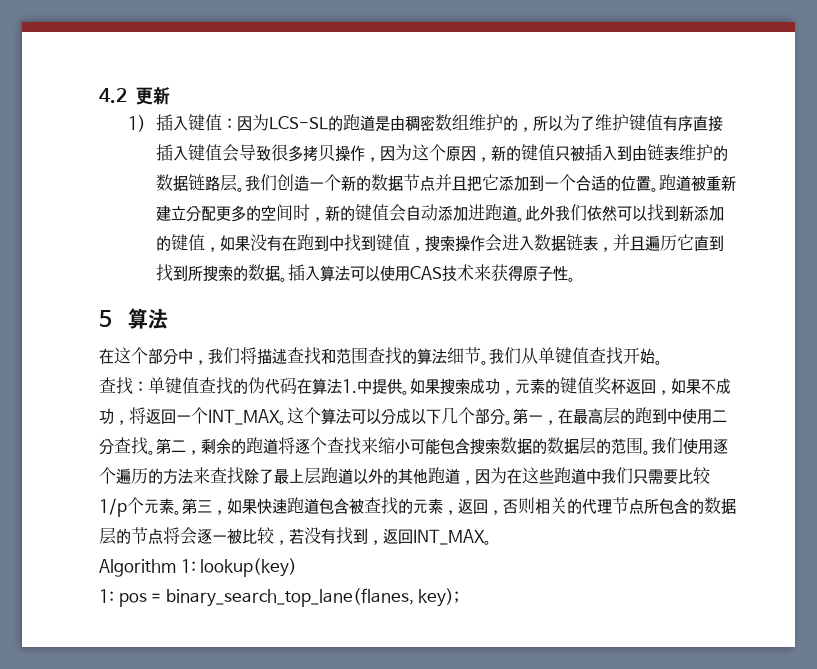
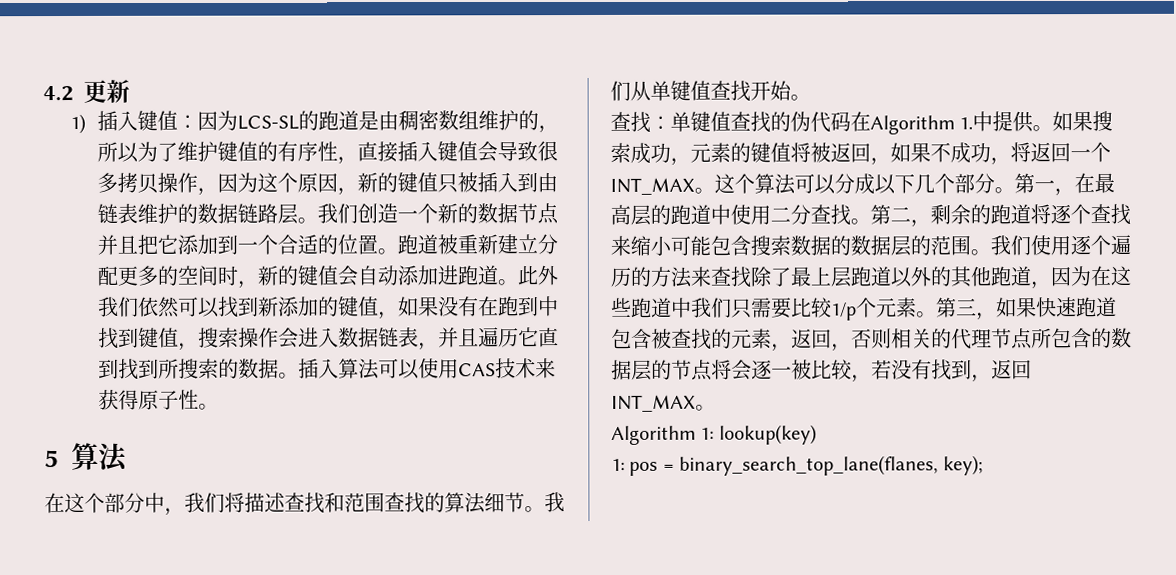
- 1)插入键值：因为LCS-SL的跑道是由稠密数组维护的，所以为了维护键值有序直接插入键值会导致很多拷贝操作，因为这个原因，新的键值只被插入到由链表维护的数据链路层。
+ 1)插入键值：因为LCS-SL的跑道是由稠密数组维护的，所以为了维护键值的有序性，直接插入键值会导致很多拷贝操作，因为这个原因，新的键值只被插入到由链表维护的数据链路层。
- 查找：单键值查找的伪代码在算法1.中提供。
+ 查找：单键值查找的伪代码在Algorithm 1.中提供。
- 如果搜索成功，元素的键值奖杯返回，如果不成功，将返回一个INT_MAX。
+ 如果搜索成功，元素的键值将被返回，如果不成功，将返回一个INT_MAX。
- 第一，在最高层的跑到中使用二分查找。
+ 第一，在最高层的跑道中使用二分查找。

